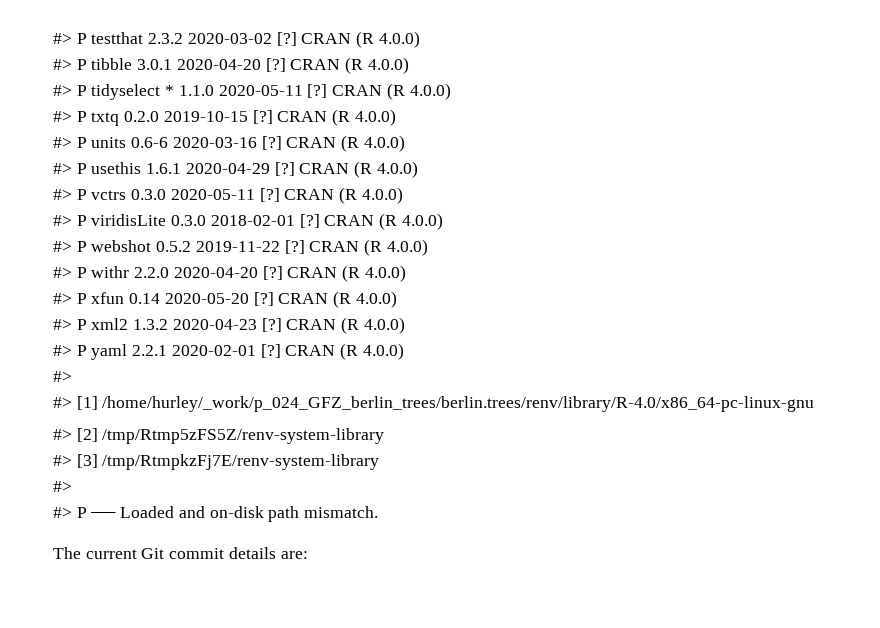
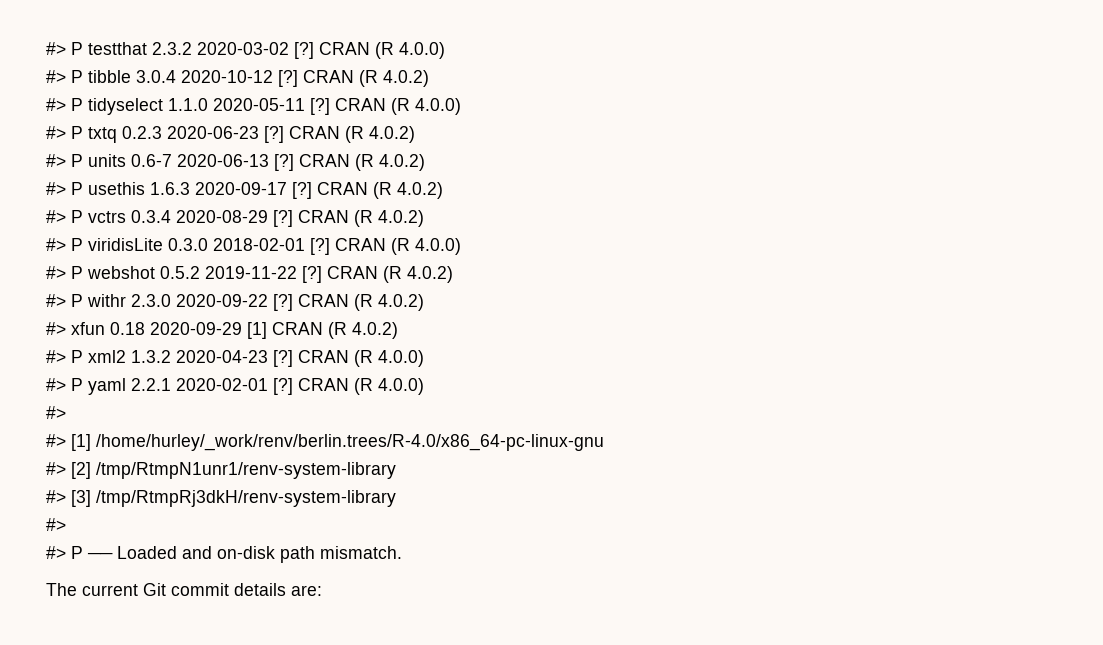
- #> P tibble 3.0.1 2020-04-20 [?] CRAN (R 4.0.0)
+ #> P tibble 3.0.4 2020-10-12 [?] CRAN (R 4.0.2)
- #> P tidyselect * 1.1.0 2020-05-11 [?]
+ #> P tidyselect 1.1.0 2020-05-11 [?]
- #> P txtq 0.2.0 2019-10-15 [?] CRAN (R 4.0.0)
+ #> P txtq 0.2.3 2020-06-23 [?] CRAN (R 4.0.2)
- #> P units 0.6-6 2020-03-16 [?] CRAN (R 4.0.0)
+ #> P units 0.6-7 2020-06-13 [?] CRAN (R 4.0.2)
- #> P usethis 1.6.1 2020-04-29 [?] CRAN (R 4.0.0)
+ #> P usethis 1.6.3 2020-09-17 [?] CRAN (R 4.0.2)
- #> P vctrs 0.3.0 2020-05-11 [?] CRAN (R 4.0.0)
+ #> P vctrs 0.3.4 2020-08-29 [?] CRAN (R 4.0.2)
- #> P webshot 0.5.2 2019-11-22 [?] CRAN (R 4.0.0)
+ #> P webshot 0.5.2 2019-11-22 [?] CRAN (R 4.0.2)
- #> P withr 2.2.0 2020-04-20 [?] CRAN (R 4.0.0)
- #> P xfun 0.14 2020-05-20 [?] CRAN (R 4.0.0)
+ #> P withr 2.3.0 2020-09-22 [?] CRAN (R 4.0.2)
+ #> xfun 0.18 2020-09-29 [1] CRAN (R 4.0.2)
- #> [1] /home/hurley/_work/p_024_GFZ_berlin_trees/berlin.trees/renv/library/R-4.0/x86_64-pc-linux-gnu
+ #> [1] /home/hurley/_work/renv/berlin.trees/R-4.0/x86_64-pc-linux-gnu
- #> [2] /tmp/Rtmp5zFS5Z/renv-system-library
+ #> [2] /tmp/RtmpN1unr1/renv-system-library
- #> [3] /tmp/RtmpkzFj7E/renv-system-library
+ #> [3] /tmp/RtmpRj3dkH/renv-system-library

